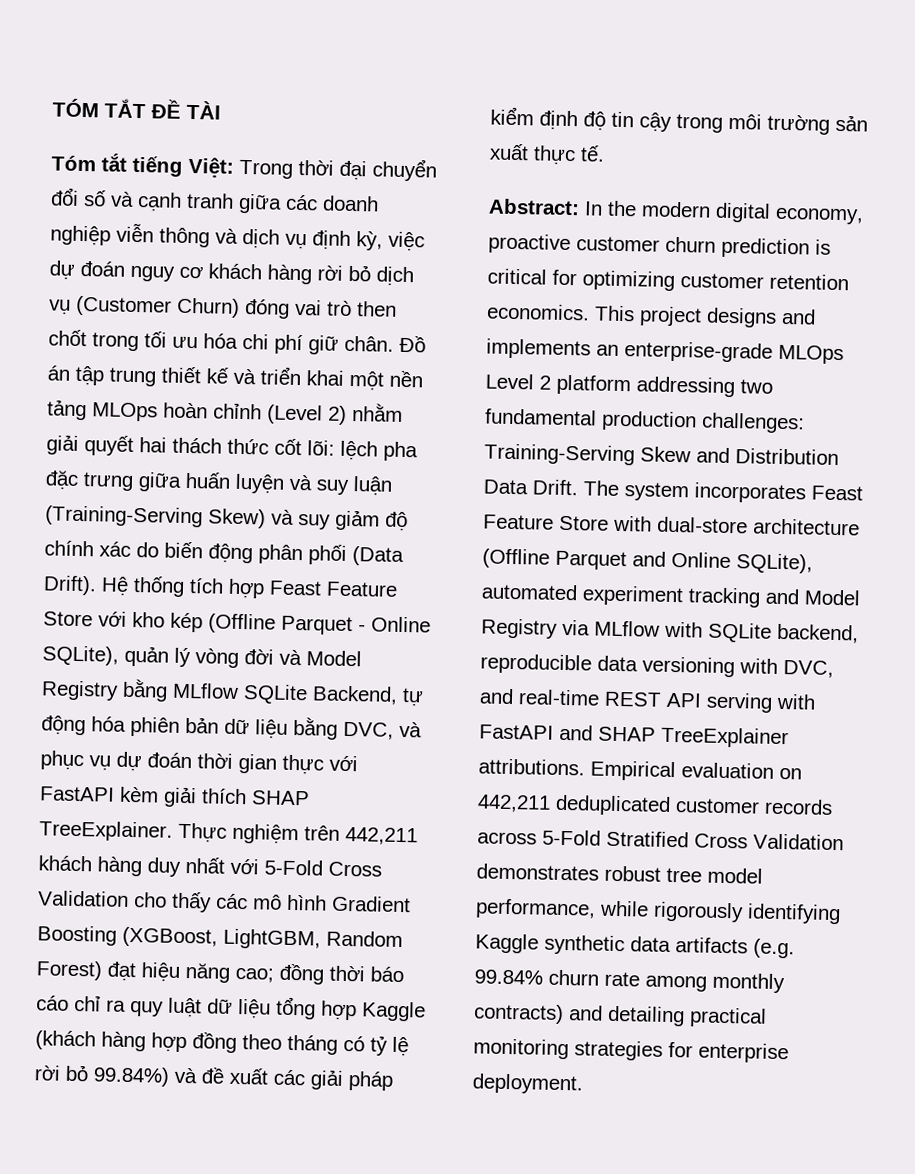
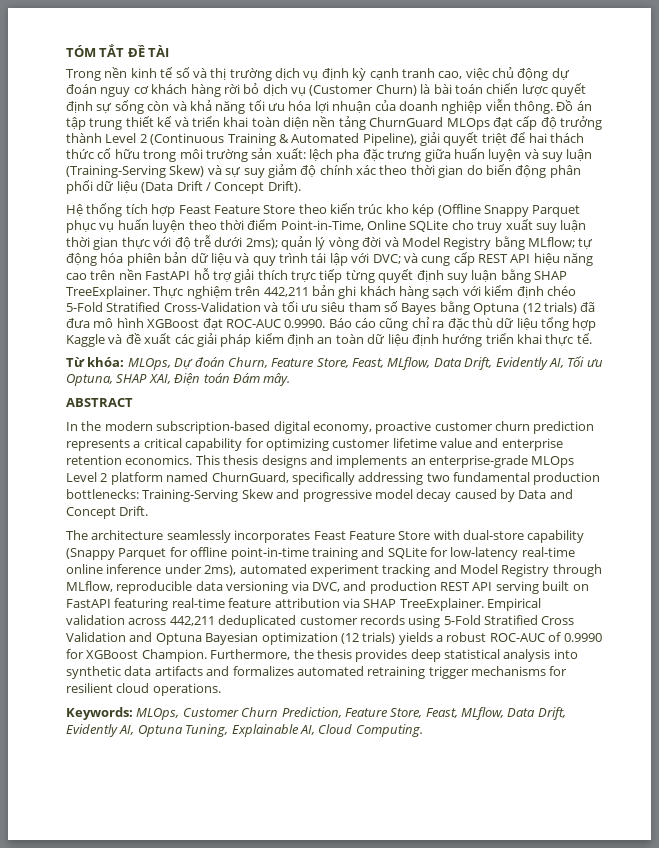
- Tóm tắt tiếng Việt: Trong thời đại chuyển đổi số và cạnh tranh giữa các doanh nghiệp viễn thông và dịch vụ định kỳ, việc dự đoán nguy cơ khách hàng rời bỏ dịch vụ (Customer Churn) đóng vai trò then chốt trong tối ưu hóa chi phí giữ chân.
+ Trong nền kinh tế số và thị trường dịch vụ định kỳ cạnh tranh cao, việc chủ động dự đoán nguy cơ khách hàng rời bỏ dịch vụ (Customer Churn) là bài toán chiến lược quyết định sự sống còn và khả năng tối ưu hóa lợi nhuận của doanh nghiệp viễn thông.
- Đồ án tập trung thiết kế và triển khai một nền tảng MLOps hoàn chỉnh (Level 2) nhằm giải quyết hai thách thức cốt lõi: lệch pha đặc trưng giữa huấn luyện và suy luận (Training-Serving Skew) và suy giảm độ chính xác do biến động phân phối (Data Drift). Hệ thống tích hợp Feast Feature Store với kho kép (Offline Parquet - Online SQLite), quản lý vòng đời và Model Registry bằng MLflow SQLite Backend, tự động hóa phiên bản dữ liệu bằng DVC, và phục vụ dự đoán thời gian thực với FastAPI kèm giải thích SHAP TreeExplainer.
+ Đồ án tập trung thiết kế và triển khai toàn diện nền tảng ChurnGuard MLOps đạt cấp độ trưởng thành Level 2 (Continuous Training & Automated Pipeline), giải quyết triệt để hai thách thức cố hữu trong môi trường sản xuất: lệch pha đặc trưng giữa huấn luyện và suy luận (Training-Serving Skew) và sự suy giảm độ chính xác theo thời gian do biến động phân phối dữ liệu (Data Drift / Concept Drift).
+ Hệ thống tích hợp Feast Feature Store theo kiến trúc kho kép (Offline Snappy Parquet phục vụ huấn luyện theo thời điểm Point-in-Time, Online SQLite cho truy xuất suy luận thời gian thực với độ trễ dưới 2ms); quản lý vòng đời và Model Registry bằng MLflow; tự động hóa phiên bản dữ liệu và quy trình tái lập với DVC; và cung cấp REST API hiệu năng cao trên nền FastAPI hỗ trợ giải thích trực tiếp từng quyết định suy luận bằng SHAP TreeExplainer.
- Thực nghiệm trên 442,211 khách hàng duy nhất với 5-Fold Cross Validation cho thấy các mô hình Gradient Boosting (XGBoost, LightGBM, Random Forest) đạt hiệu năng cao; đồng thời báo cáo chỉ ra quy luật dữ liệu tổng hợp Kaggle (khách hàng hợp đồng theo tháng có tỷ lệ rời bỏ 99.84%) và đề xuất các giải pháp kiểm định độ tin cậy trong môi trường sản xuất thực tế.
- Abstract: In the modern digital economy, proactive customer churn prediction is critical for optimizing customer retention economics.
+ Thực nghiệm trên 442,211 bản ghi khách hàng sạch với kiểm định chéo 5-Fold Stratified Cross-Validation và tối ưu siêu tham số Bayes bằng Optuna (12 trials) đã đưa mô hình XGBoost đạt ROC-AUC 0.9990. Báo cáo cũng chỉ ra đặc thù dữ liệu tổng hợp Kaggle và đề xuất các giải pháp kiểm định an toàn dữ liệu định hướng triển khai thực tế.
+ Từ khóa: MLOps, Dự đoán Churn, Feature Store, Feast, MLflow, Data Drift, Evidently AI, Tối ưu Optuna, SHAP XAI, Điện toán Đám mây.
+ ABSTRACT
+ In the modern subscription-based digital economy, proactive customer churn prediction represents a critical capability for optimizing customer lifetime value and enterprise retention economics.
- This project designs and implements an enterprise-grade MLOps Level 2 platform addressing two fundamental production challenges: Training-Serving Skew and Distribution Data Drift. The system incorporates Feast Feature Store with dual-store architecture (Offline Parquet and Online SQLite), automated experiment tracking and Model Registry via MLflow with SQLite backend, reproducible data versioning with DVC, and real-time REST API serving with FastAPI and SHAP TreeExplainer attributions. Empirical evaluation on 442,211 deduplicated customer records across 5-Fold Stratified Cross Validation demonstrates robust tree model performance, while rigorously identifying Kaggle synthetic data artifacts (e.g. 99.84% churn rate among monthly contracts) and detailing practical monitoring strategies for enterprise deployment.
+ This thesis designs and implements an enterprise-grade MLOps Level 2 platform named ChurnGuard, specifically addressing two fundamental production bottlenecks: Training-Serving Skew and progressive model decay caused by Data and Concept Drift.
+ The architecture seamlessly incorporates Feast Feature Store with dual-store capability (Snappy Parquet for offline point-in-time training and SQLite for low-latency real-time online inference under 2ms), automated experiment tracking and Model Registry through MLflow, reproducible data versioning via DVC, and production REST API serving built on FastAPI featuring real-time feature attribution via SHAP TreeExplainer. Empirical validation across 442,211 deduplicated customer records using 5-Fold Stratified Cross Validation and Optuna Bayesian optimization (12 trials) yields a robust ROC-AUC of 0.9990 for XGBoost Champion. Furthermore, the thesis provides deep statistical analysis into synthetic data artifacts and formalizes automated retraining trigger mechanisms for resilient cloud operations.
+ Keywords: MLOps, Customer Churn Prediction, Feature Store, Feast, MLflow, Data Drift, Evidently AI, Optuna Tuning, Explainable AI, Cloud Computing.

